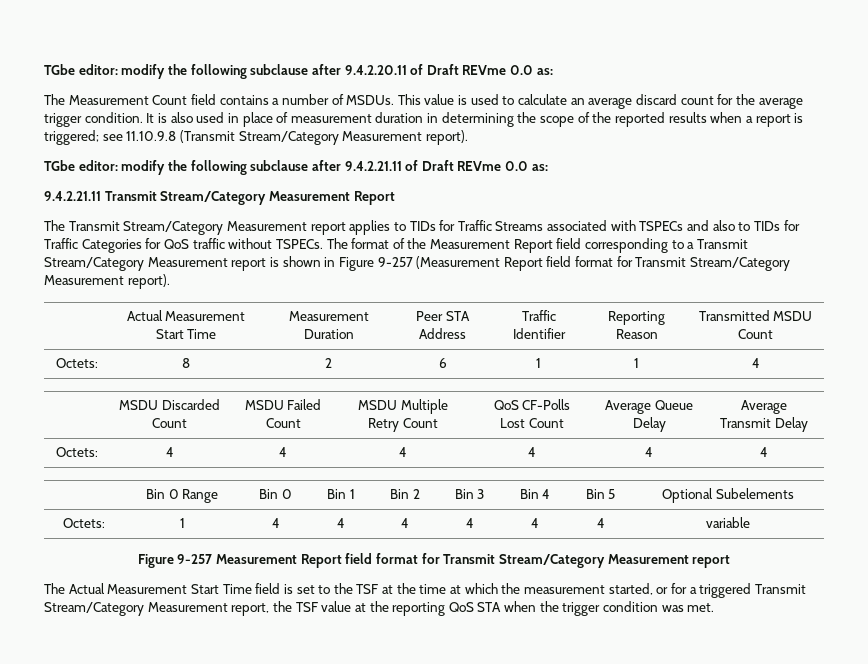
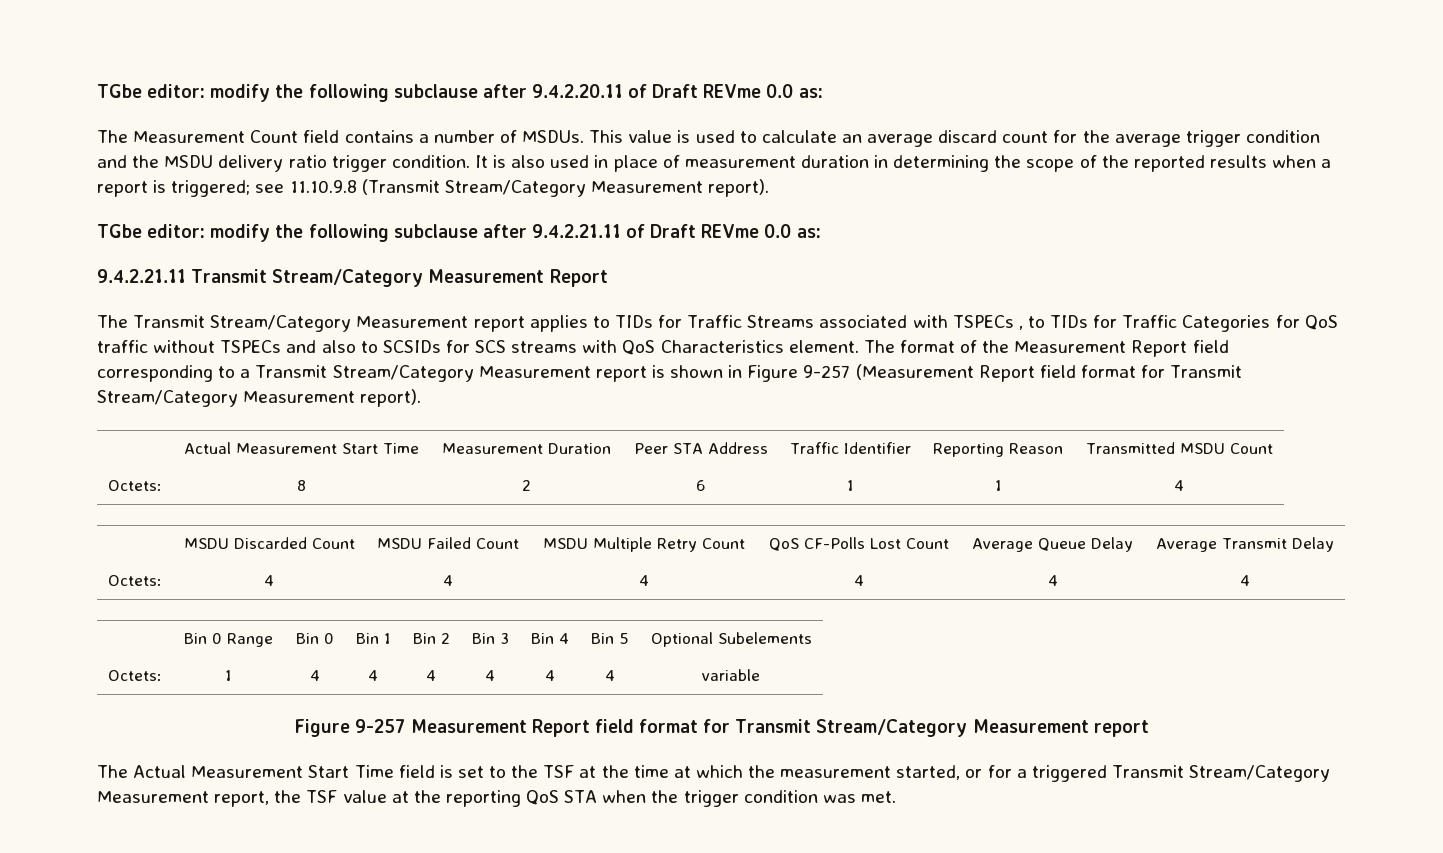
- This value is used to calculate an average discard count for the average trigger condition.
+ This value is used to calculate an average discard count for the average trigger condition and the MSDU delivery ratio trigger condition.
- The Transmit Stream/Category Measurement report applies to TIDs for Traffic Streams associated with TSPECs and also to TIDs for Traffic Categories for QoS traffic without TSPECs.
+ The Transmit Stream/Category Measurement report applies to TIDs for Traffic Streams associated with TSPECs , to TIDs for Traffic Categories for QoS traffic without TSPECs and also to SCSIDs for SCS streams with QoS Characteristics element.

